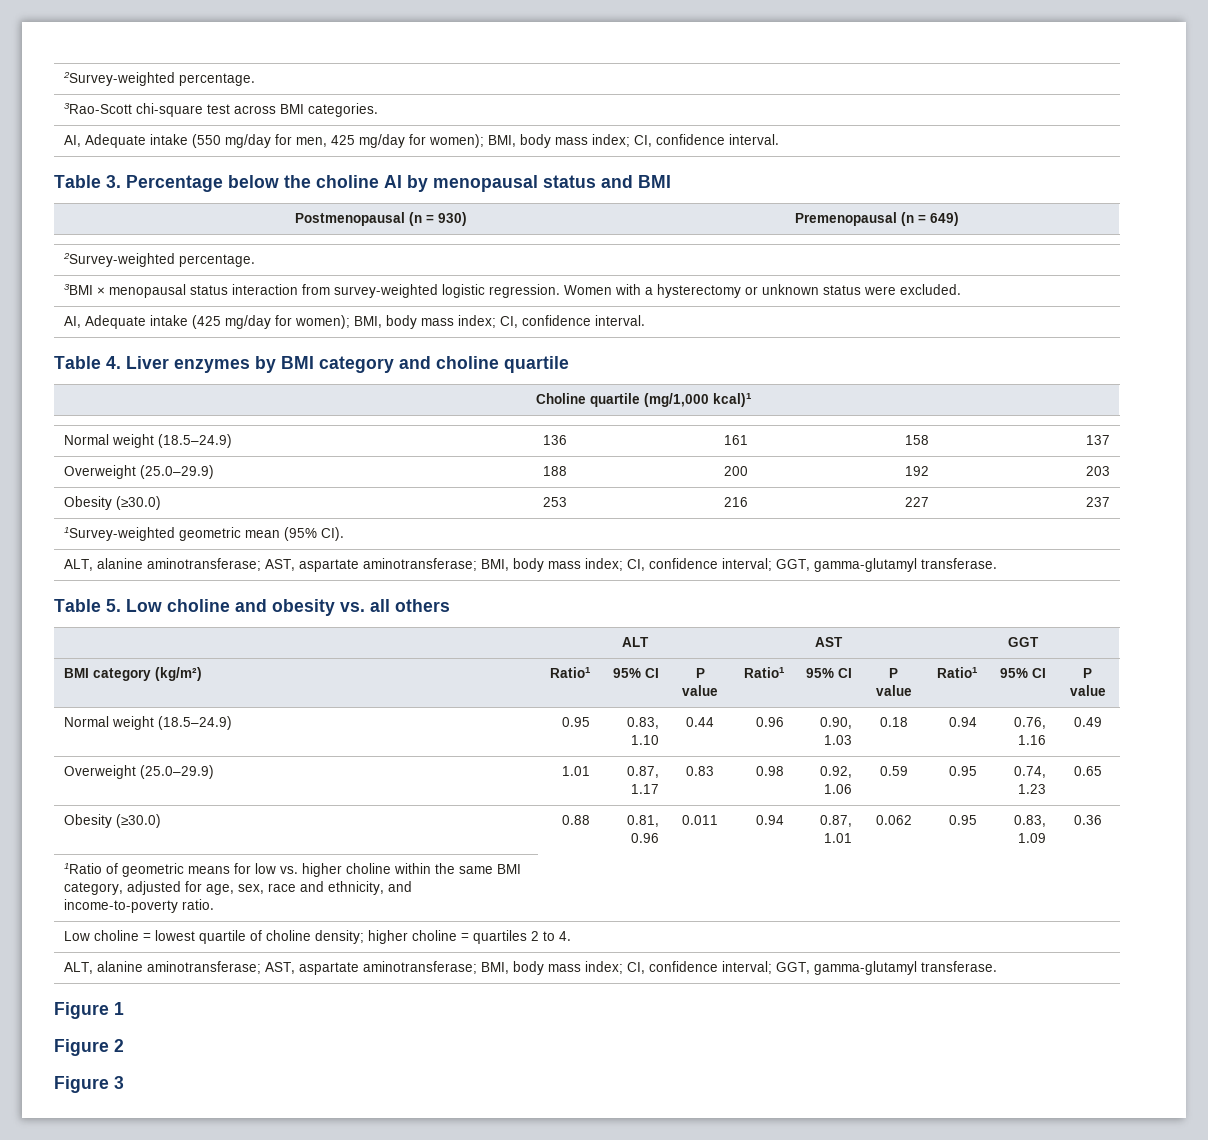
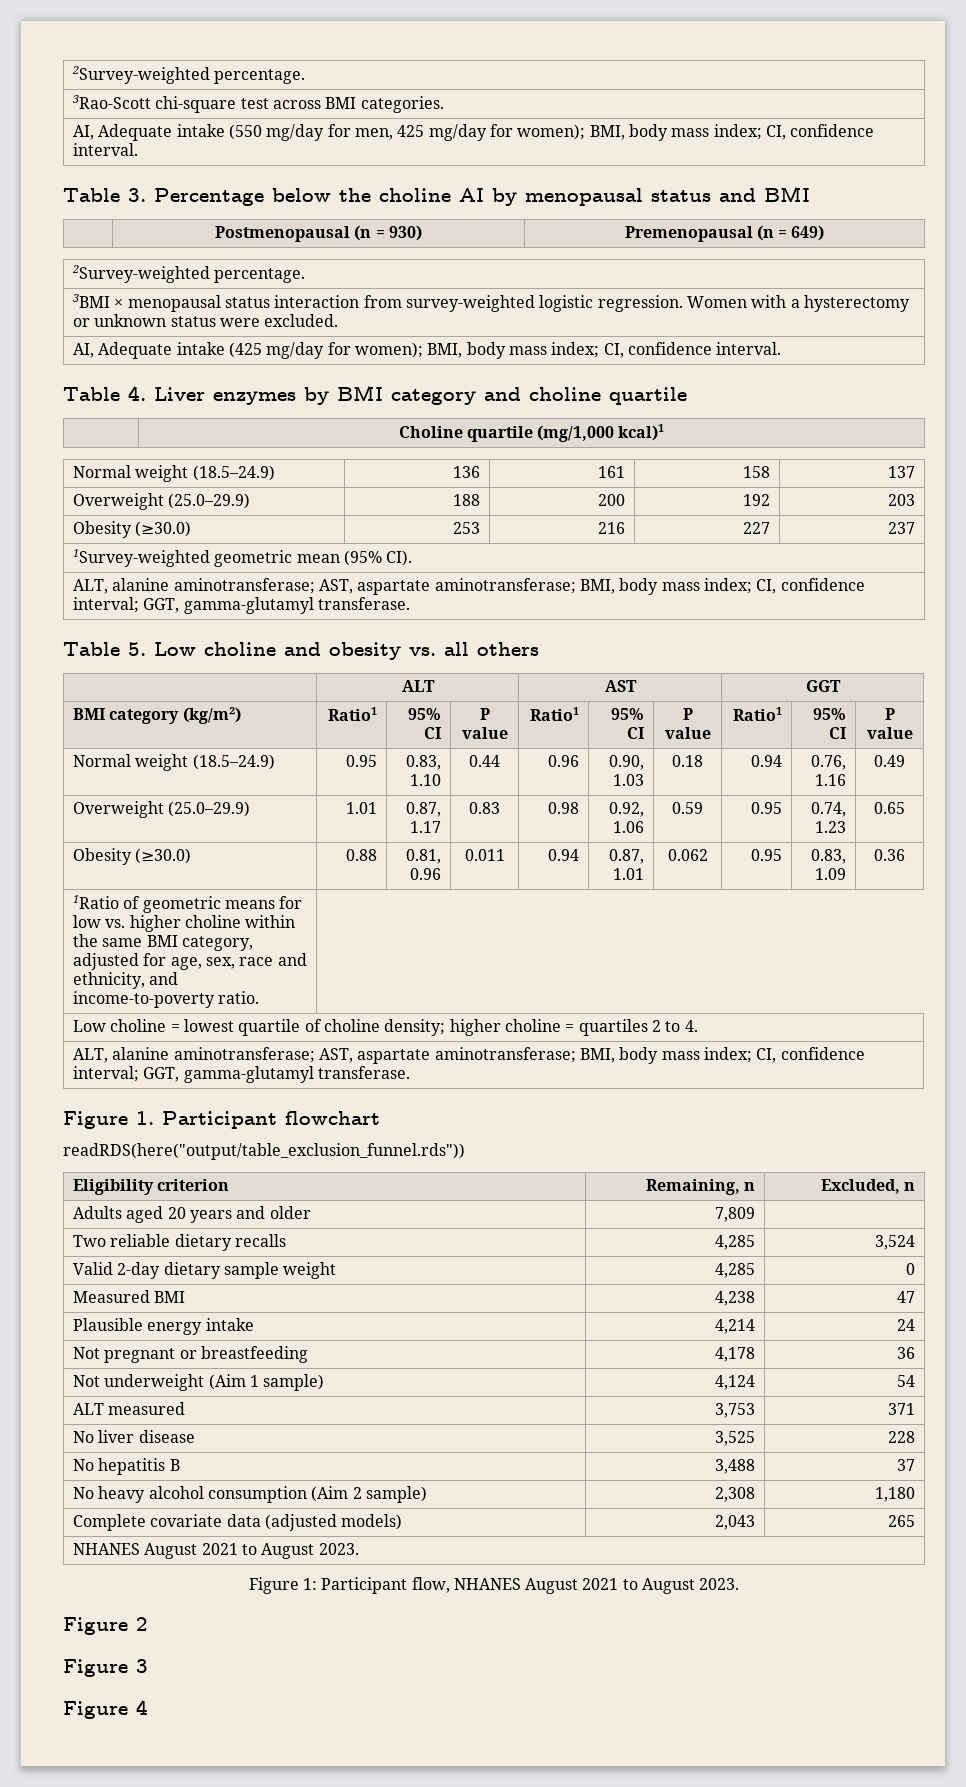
- Figure 1
+ Figure 1. Participant flowchart
+ readRDS(here("output/table_exclusion_funnel.rds"))
+ Eligibility criterion | Remaining, n | Excluded, n
+ Adults aged 20 years and older | 7,809 |
+ Two reliable dietary recalls | 4,285 | 3,524
+ Valid 2-day dietary sample weight | 4,285 | 0
+ Measured BMI | 4,238 | 47
+ Plausible energy intake | 4,214 | 24
+ Not pregnant or breastfeeding | 4,178 | 36
+ Not underweight (Aim 1 sample) | 4,124 | 54
+ ALT measured | 3,753 | 371
+ No liver disease | 3,525 | 228
+ No hepatitis B | 3,488 | 37
+ No heavy alcohol consumption (Aim 2 sample) | 2,308 | 1,180
+ Complete covariate data (adjusted models) | 2,043 | 265
+ NHANES August 2021 to August 2023.
+ Figure 1: Participant flow, NHANES August 2021 to August 2023.
+ Figure 4

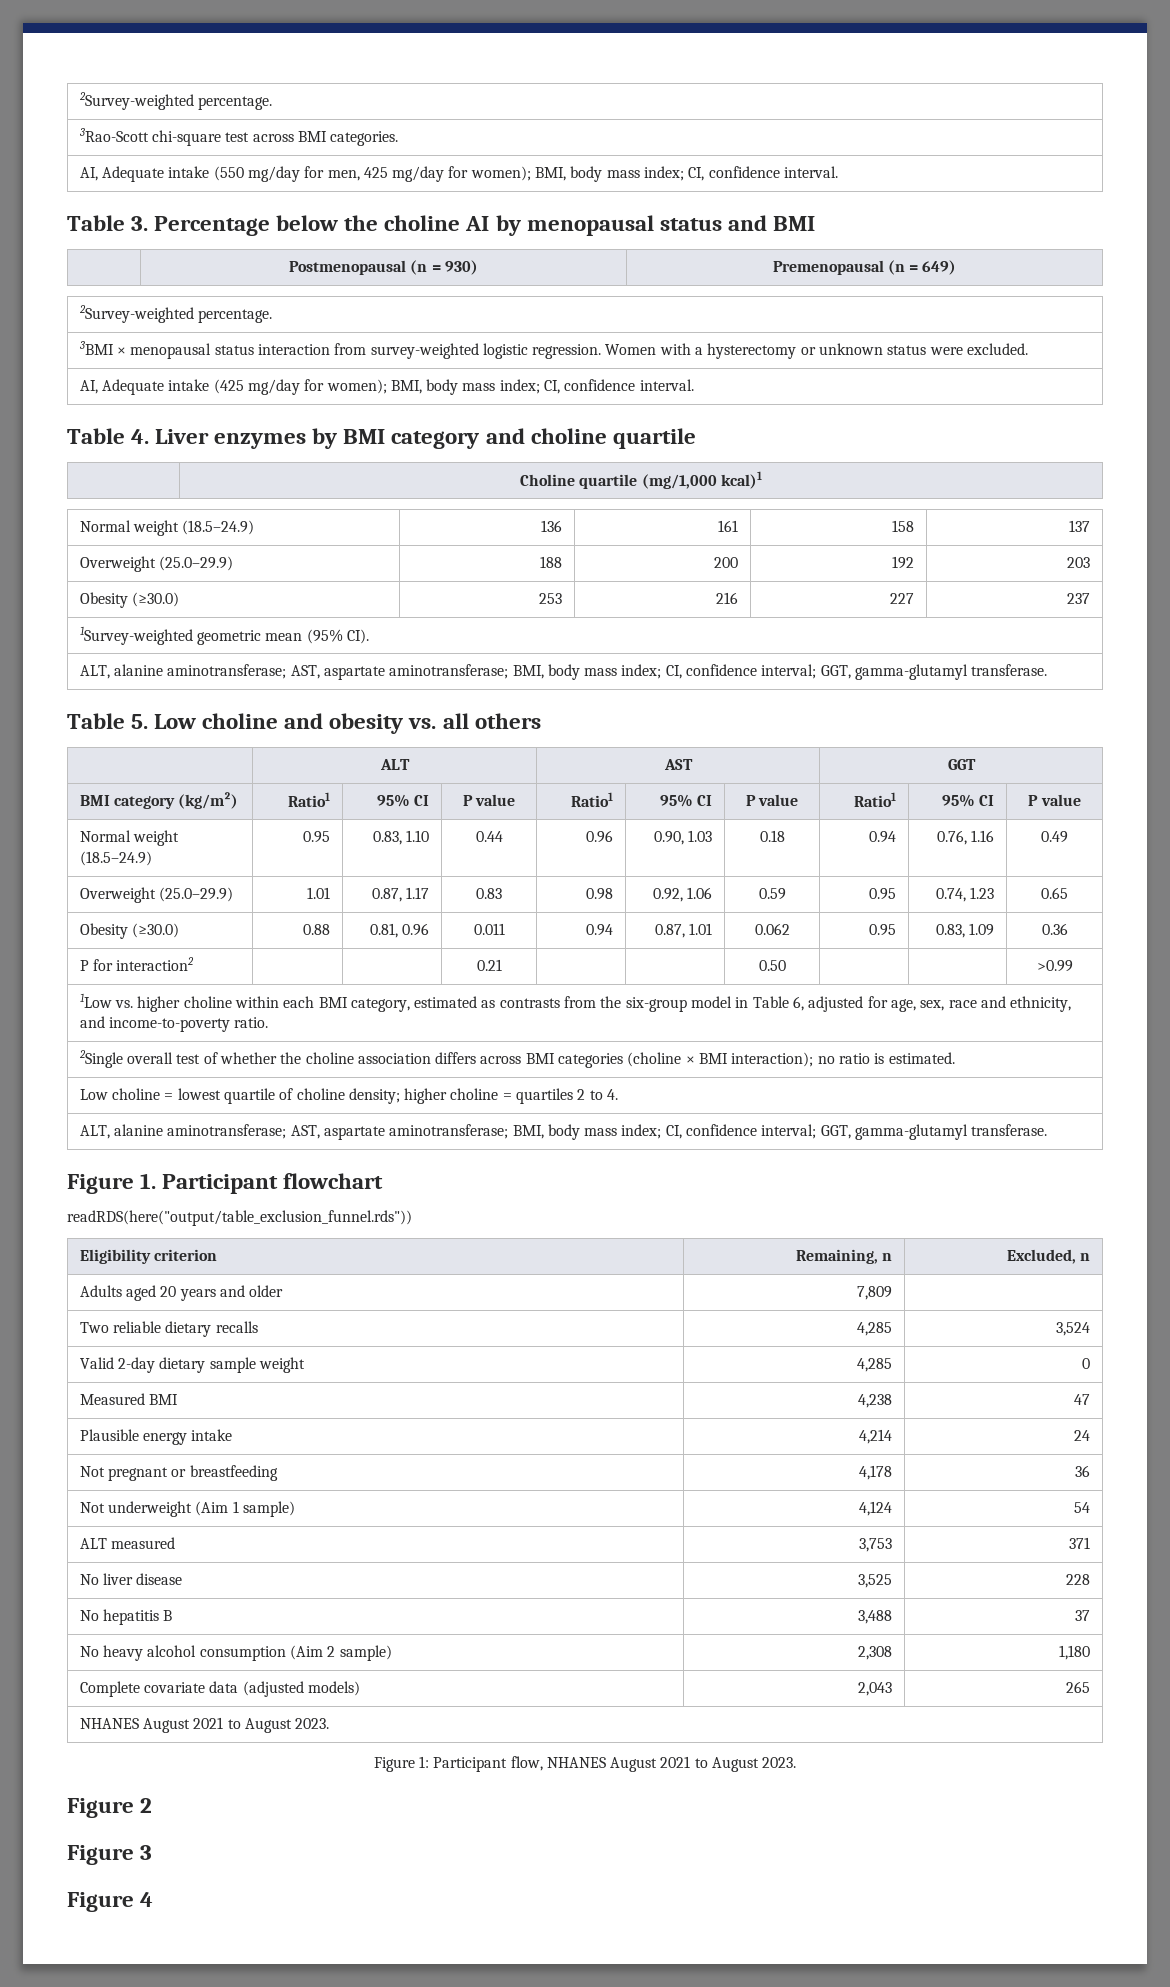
- 1Ratio of geometric means for low vs. higher choline within the same BMI category, adjusted for age, sex, race and ethnicity, and income-to-poverty ratio.
+ P for interaction2 | | | 0.21 | | | 0.50 | | | >0.99
+ 1Low vs. higher choline within each BMI category, estimated as contrasts from the six-group model in Table 6, adjusted for age, sex, race and ethnicity, and income-to-poverty ratio.
+ 2Single overall test of whether the choline association differs across BMI categories (choline × BMI interaction); no ratio is estimated.

